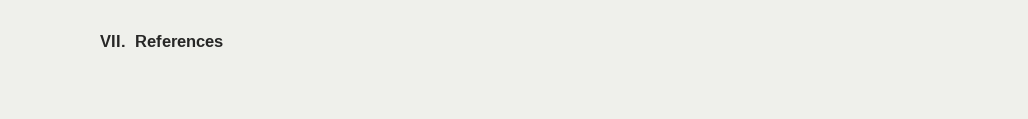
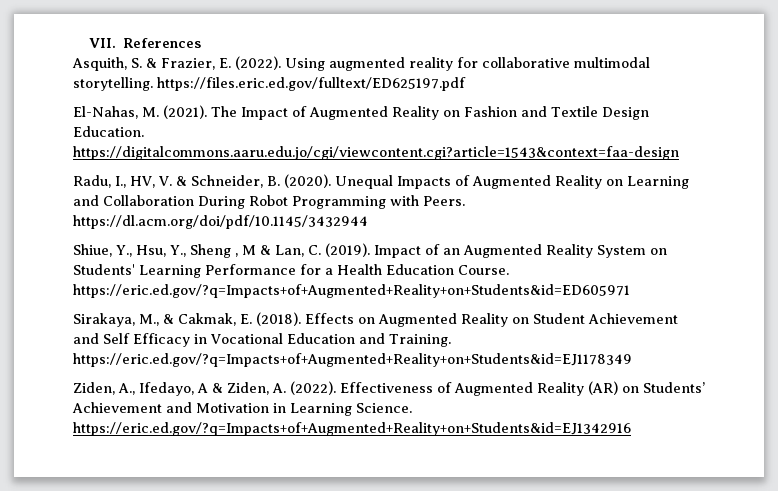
+ Asquith, S. & Frazier, E. (2022). Using augmented reality for collaborative multimodal storytelling. https://files.eric.ed.gov/fulltext/ED625197.pdf
+ El-Nahas, M. (2021). The Impact of Augmented Reality on Fashion and Textile Design Education. https://digitalcommons.aaru.edu.jo/cgi/viewcontent.cgi?article=1543&context=faa-design
+ Radu, I., HV, V. & Schneider, B. (2020). Unequal Impacts of Augmented Reality on Learning and Collaboration During Robot Programming with Peers. https://dl.acm.org/doi/pdf/10.1145/3432944
+ Shiue, Y., Hsu, Y., Sheng , M & Lan, C. (2019). Impact of an Augmented Reality System on Students' Learning Performance for a Health Education Course. https://eric.ed.gov/?q=Impacts+of+Augmented+Reality+on+Students&id=ED605971
+ Sirakaya, M., & Cakmak, E. (2018). Effects on Augmented Reality on Student Achievement and Self Efficacy in Vocational Education and Training. https://eric.ed.gov/?q=Impacts+of+Augmented+Reality+on+Students&id=EJ1178349
+ Ziden, A., Ifedayo, A & Ziden, A. (2022). Effectiveness of Augmented Reality (AR) on Students’ Achievement and Motivation in Learning Science. https://eric.ed.gov/?q=Impacts+of+Augmented+Reality+on+Students&id=EJ1342916

